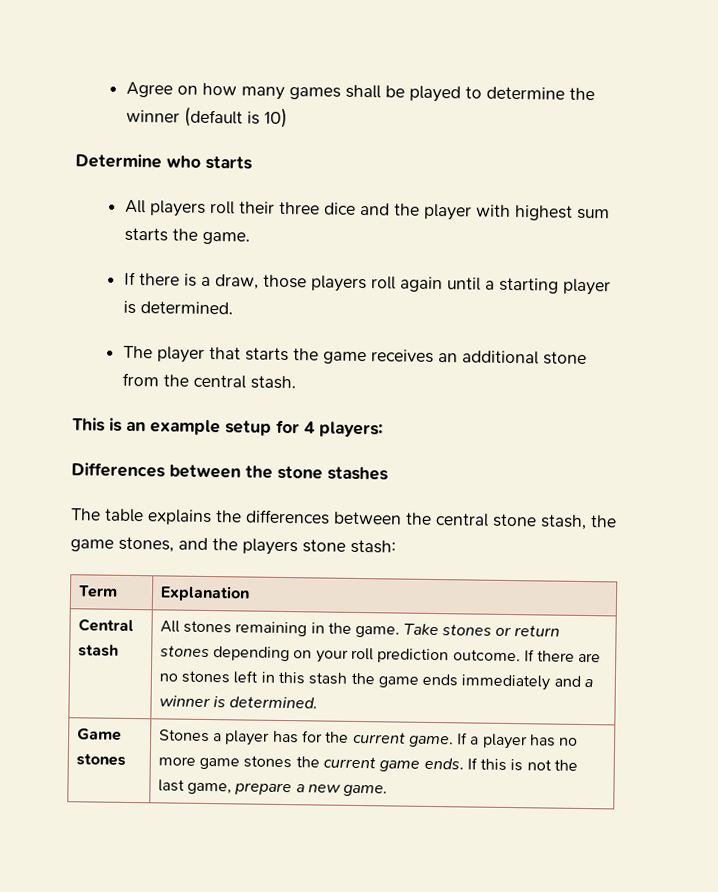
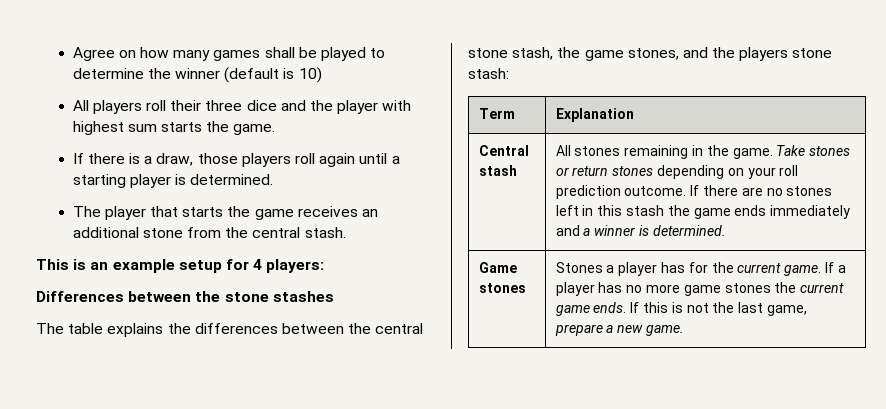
- Determine who starts

